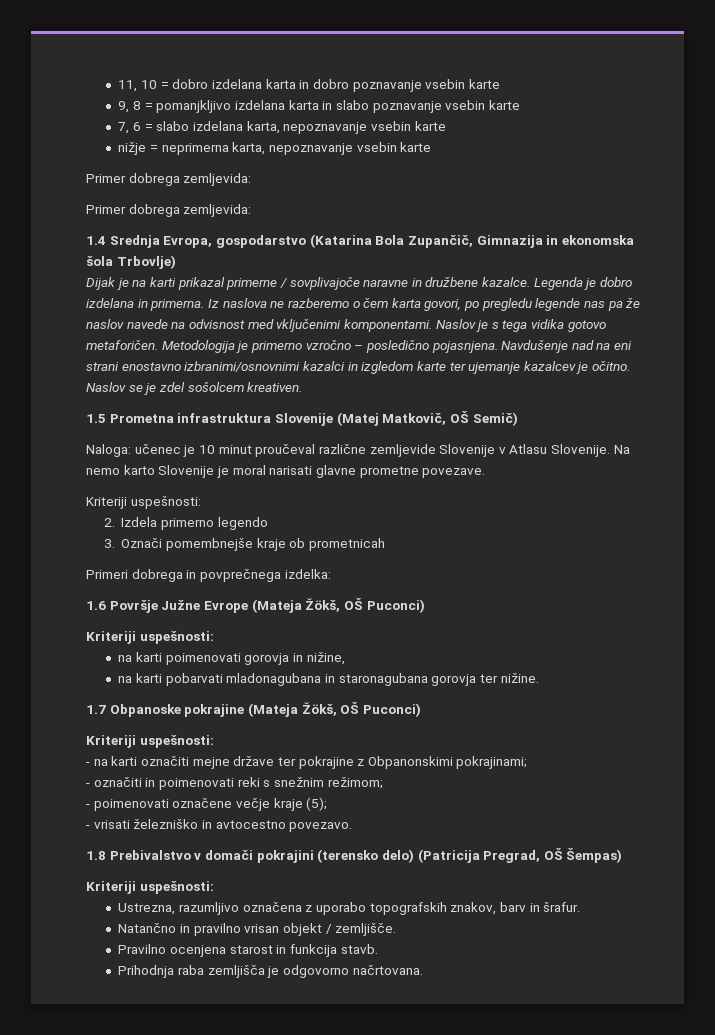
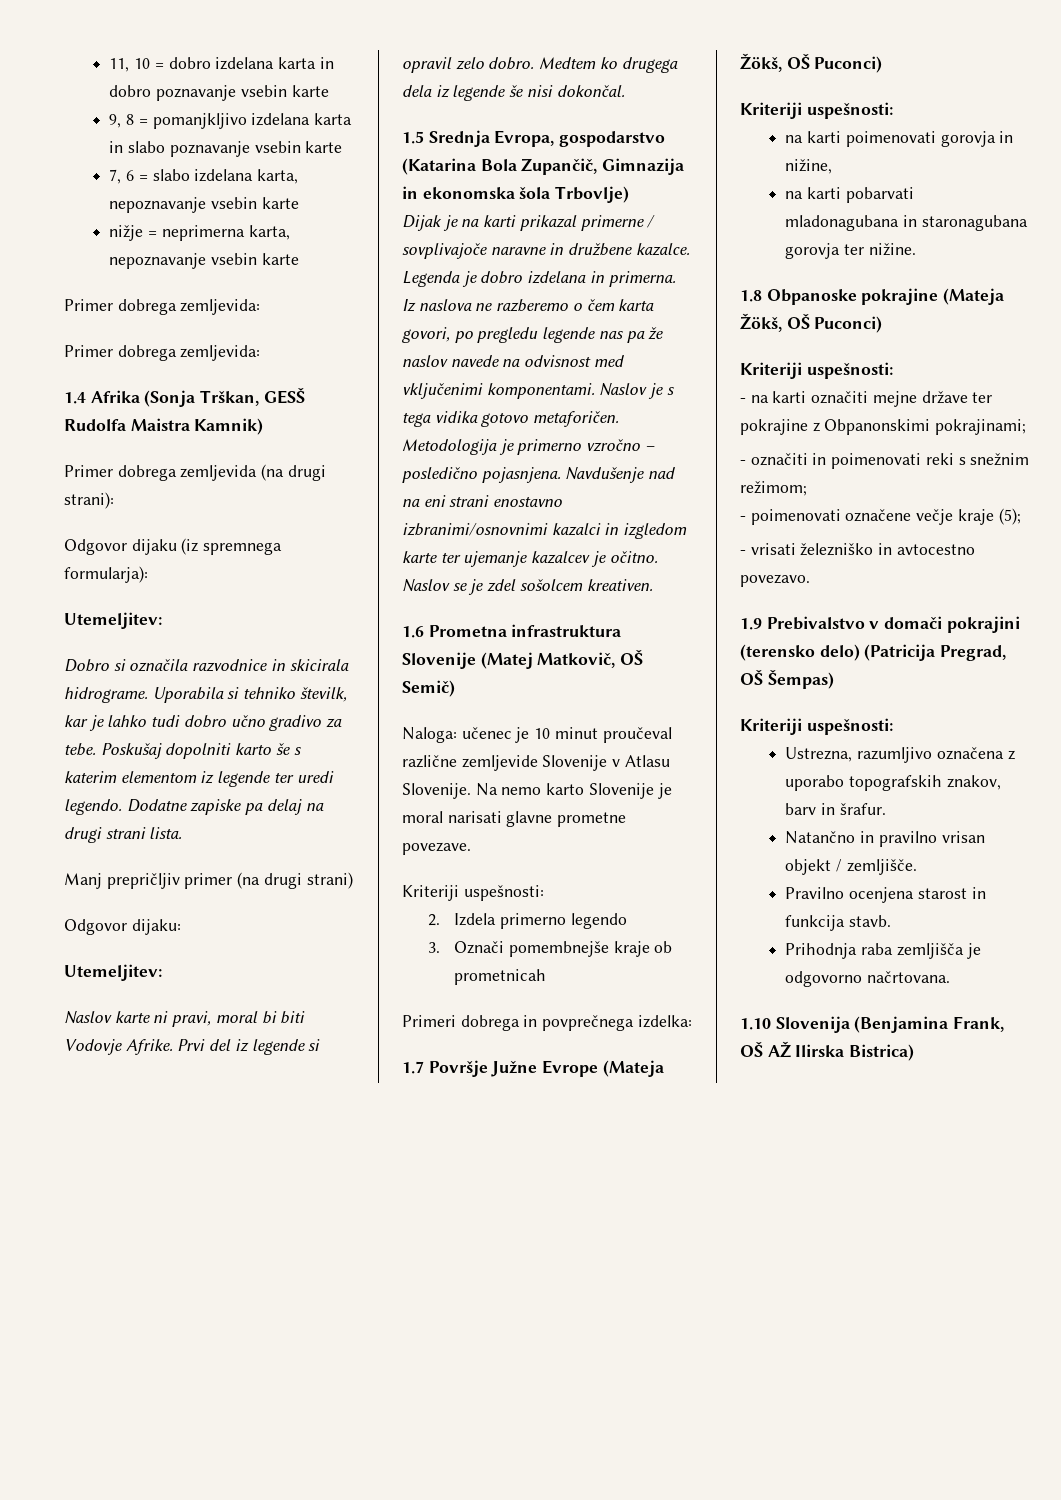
- 1.4 Srednja Evropa, gospodarstvo (Katarina Bola Zupančič, Gimnazija in ekonomska šola Trbovlje)
+ 1.4 Afrika (Sonja Trškan, GESŠ Rudolfa Maistra Kamnik)
+ Primer dobrega zemljevida (na drugi strani):
+ Odgovor dijaku (iz spremnega formularja):
+ Utemeljitev:
+ Dobro si označila razvodnice in skicirala hidrograme. Uporabila si tehniko številk, kar je lahko tudi dobro učno gradivo za tebe. Poskušaj dopolniti karto še s katerim elementom iz legende ter uredi legendo. Dodatne zapiske pa delaj na drugi strani lista.
+ Manj prepričljiv primer (na drugi strani)
+ Odgovor dijaku:
+ Utemeljitev:
+ Naslov karte ni pravi, moral bi biti Vodovje Afrike. Prvi del iz legende si opravil zelo dobro. Medtem ko drugega dela iz legende še nisi dokončal.
+ 1.5 Srednja Evropa, gospodarstvo (Katarina Bola Zupančič, Gimnazija in ekonomska šola Trbovlje)
- 1.5 Prometna infrastruktura Slovenije (Matej Matkovič, OŠ Semič)
+ 1.6 Prometna infrastruktura Slovenije (Matej Matkovič, OŠ Semič)
- 1.6 Površje Južne Evrope (Mateja Žökš, OŠ Puconci)
+ 1.7 Površje Južne Evrope (Mateja Žökš, OŠ Puconci)
- 1.7 Obpanoske pokrajine (Mateja Žökš, OŠ Puconci)
+ 1.8 Obpanoske pokrajine (Mateja Žökš, OŠ Puconci)
- 1.8 Prebivalstvo v domači pokrajini (terensko delo) (Patricija Pregrad, OŠ Šempas)
+ 1.9 Prebivalstvo v domači pokrajini (terensko delo) (Patricija Pregrad, OŠ Šempas)
+ 1.10 Slovenija (Benjamina Frank, OŠ AŽ Ilirska Bistrica)

